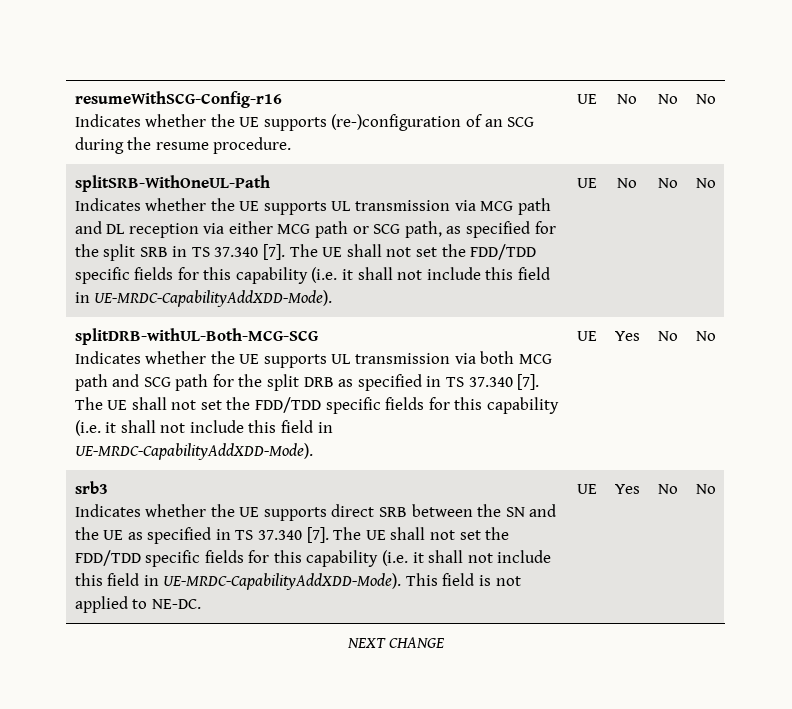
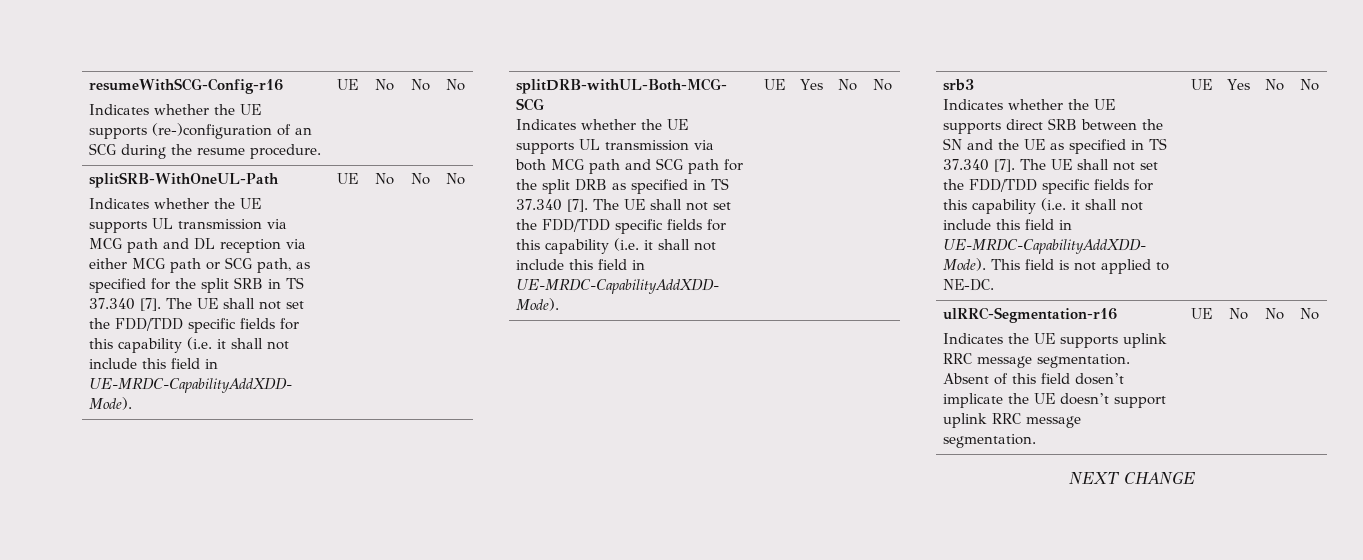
+ ulRRC-Segmentation-r16
+ Indicates the UE supports uplink RRC message segmentation. Absent of this field dosen’t implicate the UE doesn’t support uplink RRC message segmentation. | UE | No | No | No

